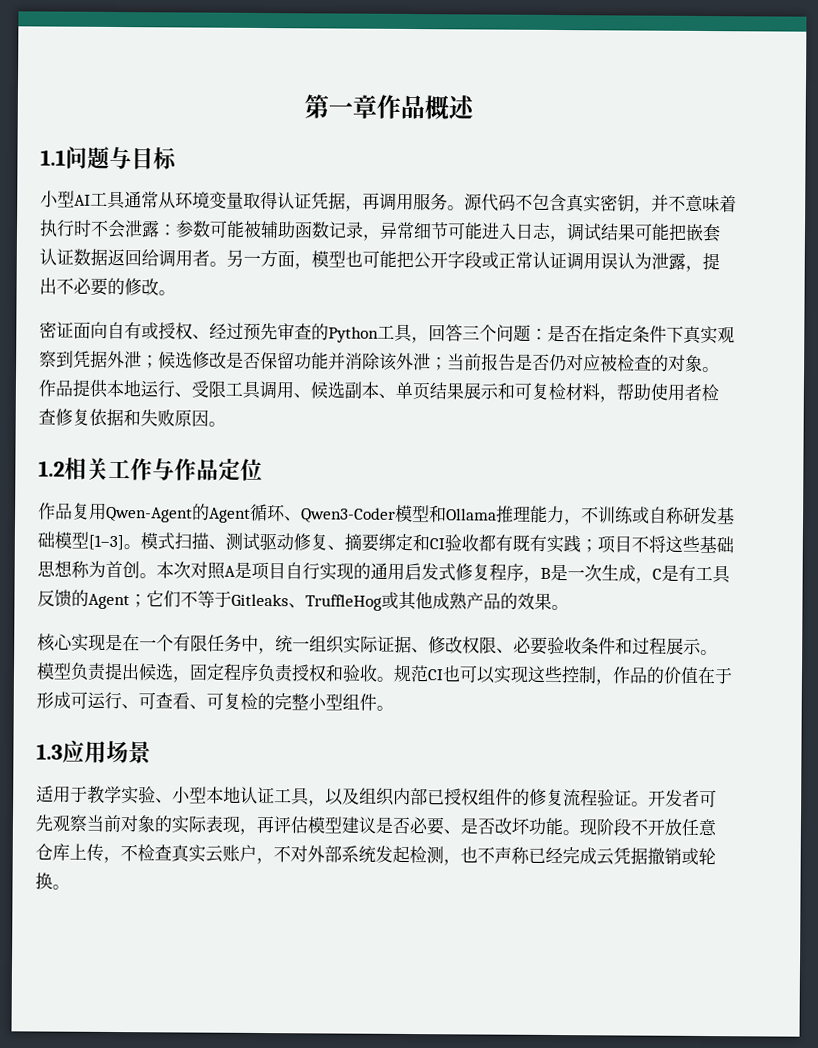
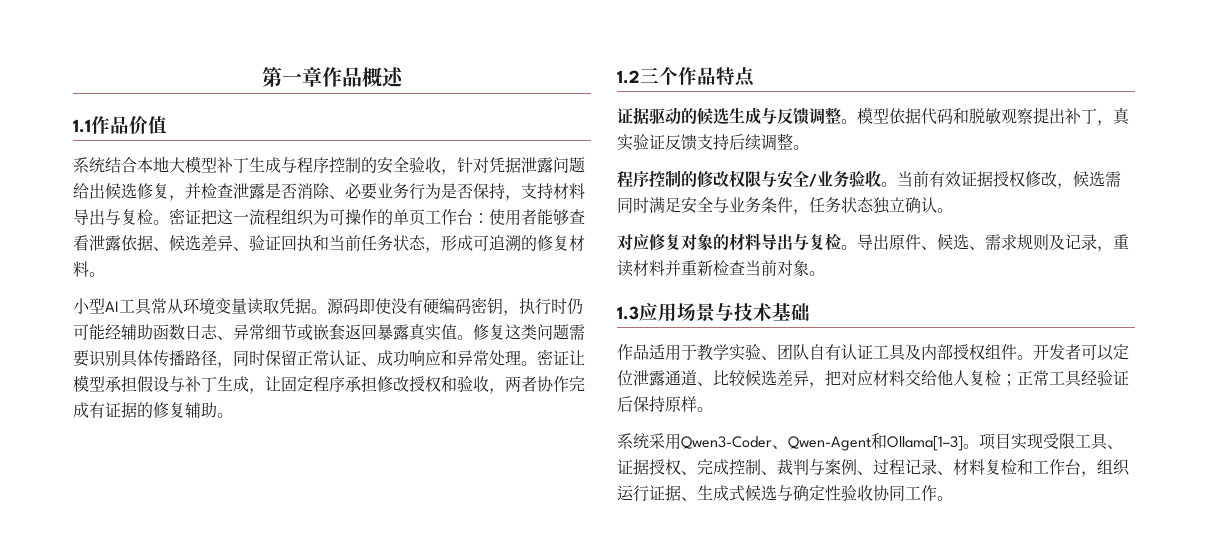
- 1.1问题与目标
+ 1.1作品价值
+ 系统结合本地大模型补丁生成与程序控制的安全验收，针对凭据泄露问题给出候选修复，并检查泄露是否消除、必要业务行为是否保持，支持材料导出与复检。密证把这一流程组织为可操作的单页工作台：使用者能够查看泄露依据、候选差异、验证回执和当前任务状态，形成可追溯的修复材料。
- 小型AI工具通常从环境变量取得认证凭据，再调用服务。源代码不包含真实密钥，并不意味着执行时不会泄露：参数可能被辅助函数记录，异常细节可能进入日志，调试结果可能把嵌套认证数据返回给调用者。另一方面，模型也可能把公开字段或正常认证调用误认为泄露，提出不必要的修改。
- 密证面向自有或授权、经过预先审查的Python工具，回答三个问题：是否在指定条件下真实观察到凭据外泄；候选修改是否保留功能并消除该外泄；当前报告是否仍对应被检查的对象。作品提供本地运行、受限工具调用、候选副本、单页结果展示和可复检材料，帮助使用者检查修复依据和失败原因。
- 1.2相关工作与作品定位
- 作品复用Qwen-Agent的Agent循环、Qwen3-Coder模型和Ollama推理能力，不训练或自称研发基础模型[1–3]。模式扫描、测试驱动修复、摘要绑定和CI验收都有既有实践；项目不将这些基础思想称为首创。本次对照A是项目自行实现的通用启发式修复程序，B是一次生成，C是有工具反馈的Agent；它们不等于Gitleaks、TruffleHog或其他成熟产品的效果。
- 核心实现是在一个有限任务中，统一组织实际证据、修改权限、必要验收条件和过程展示。模型负责提出候选，固定程序负责授权和验收。规范CI也可以实现这些控制，作品的价值在于形成可运行、可查看、可复检的完整小型组件。
+ 小型AI工具常从环境变量读取凭据。源码即使没有硬编码密钥，执行时仍可能经辅助函数日志、异常细节或嵌套返回暴露真实值。修复这类问题需要识别具体传播路径，同时保留正常认证、成功响应和异常处理。密证让模型承担假设与补丁生成，让固定程序承担修改授权和验收，两者协作完成有证据的修复辅助。
+ 1.2三个作品特点
+ 证据驱动的候选生成与反馈调整。模型依据代码和脱敏观察提出补丁，真实验证反馈支持后续调整。
+ 程序控制的修改权限与安全/业务验收。当前有效证据授权修改，候选需同时满足安全与业务条件，任务状态独立确认。
+ 对应修复对象的材料导出与复检。导出原件、候选、需求规则及记录，重读材料并重新检查当前对象。
- 1.3应用场景
- 适用于教学实验、小型本地认证工具，以及组织内部已授权组件的修复流程验证。开发者可先观察当前对象的实际表现，再评估模型建议是否必要、是否改坏功能。现阶段不开放任意仓库上传，不检查真实云账户，不对外部系统发起检测，也不声称已经完成云凭据撤销或轮换。
+ 1.3应用场景与技术基础
+ 作品适用于教学实验、团队自有认证工具及内部授权组件。开发者可以定位泄露通道、比较候选差异，把对应材料交给他人复检；正常工具经验证后保持原样。
+ 系统采用Qwen3-Coder、Qwen-Agent和Ollama[1–3]。项目实现受限工具、证据授权、完成控制、裁判与案例、过程记录、材料复检和工作台，组织运行证据、生成式候选与确定性验收协同工作。

